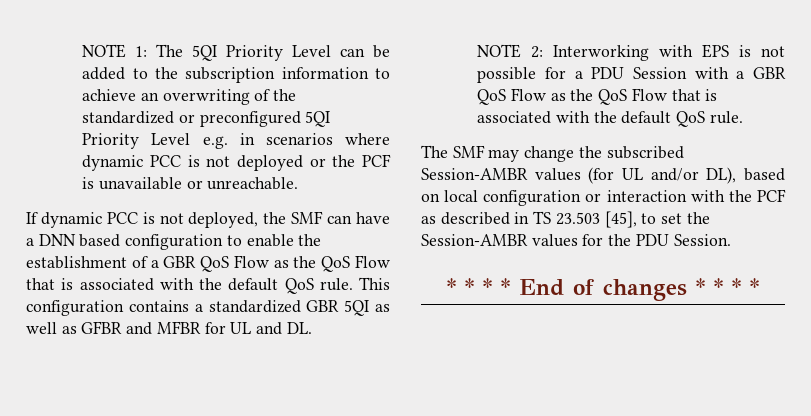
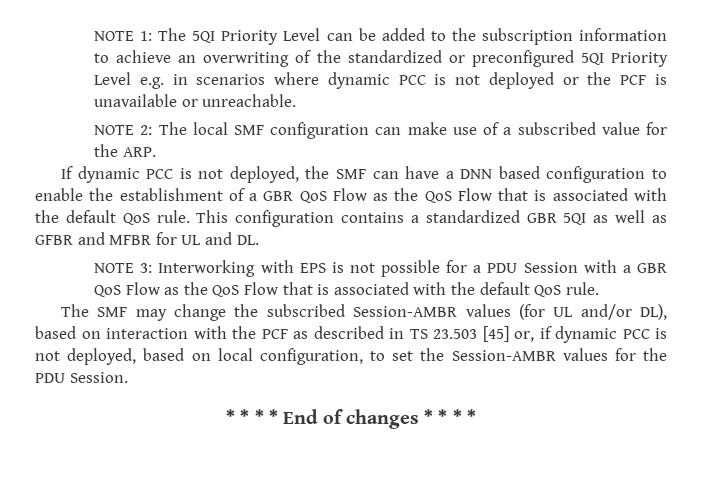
+ NOTE 2: The local SMF configuration can make use of a subscribed value for the ARP.
- NOTE 2: Interworking with EPS is not possible for a PDU Session with a GBR QoS Flow as the QoS Flow that is associated with the default QoS rule.
+ NOTE 3: Interworking with EPS is not possible for a PDU Session with a GBR QoS Flow as the QoS Flow that is associated with the default QoS rule.
- The SMF may change the subscribed Session-AMBR values (for UL and/or DL), based on local configuration or interaction with the PCF as described in TS 23.503 [45], to set the Session-AMBR values for the PDU Session.
+ The SMF may change the subscribed Session-AMBR values (for UL and/or DL), based on interaction with the PCF as described in TS 23.503 [45] or, if dynamic PCC is not deployed, based on local configuration, to set the Session-AMBR values for the PDU Session.

